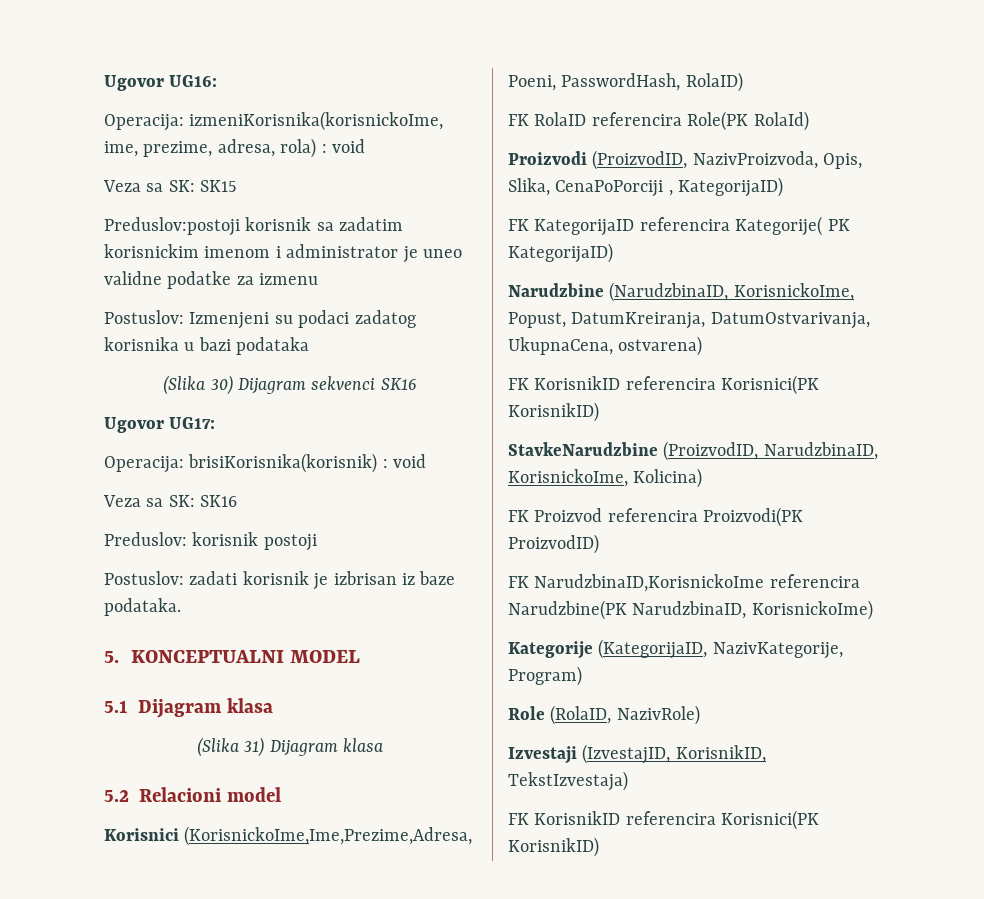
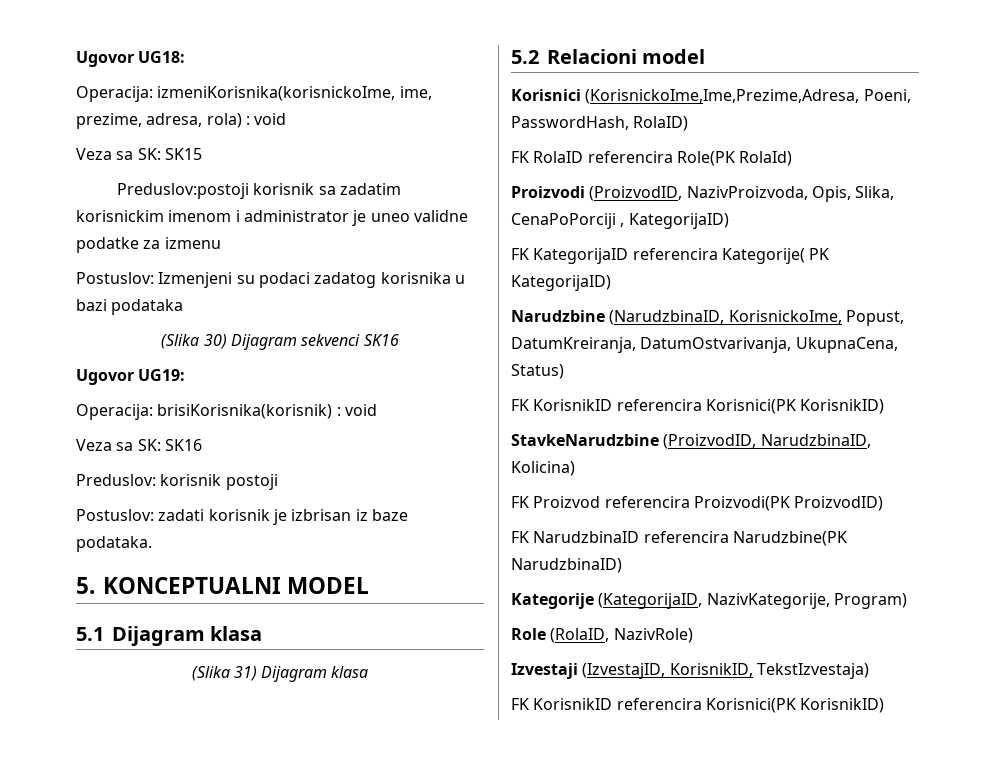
- Ugovor UG16:
+ Ugovor UG18:
- Ugovor UG17:
+ Ugovor UG19:
- Narudzbine (NarudzbinaID, KorisnickoIme, Popust, DatumKreiranja, DatumOstvarivanja, UkupnaCena, ostvarena)
+ Narudzbine (NarudzbinaID, KorisnickoIme, Popust, DatumKreiranja, DatumOstvarivanja, UkupnaCena, Status)
- StavkeNarudzbine (ProizvodID, NarudzbinaID, KorisnickoIme, Kolicina)
+ StavkeNarudzbine (ProizvodID, NarudzbinaID, Kolicina)
- FK NarudzbinaID,KorisnickoIme referencira Narudzbine(PK NarudzbinaID, KorisnickoIme)
+ FK NarudzbinaID referencira Narudzbine(PK NarudzbinaID)

